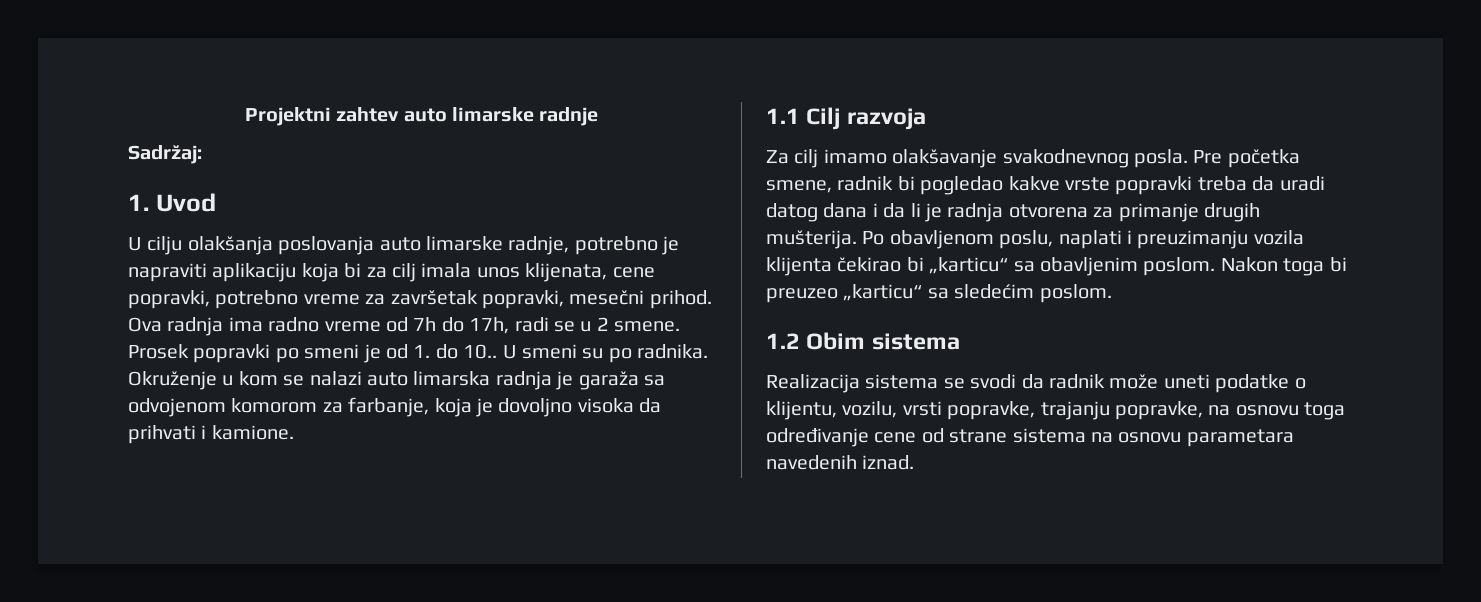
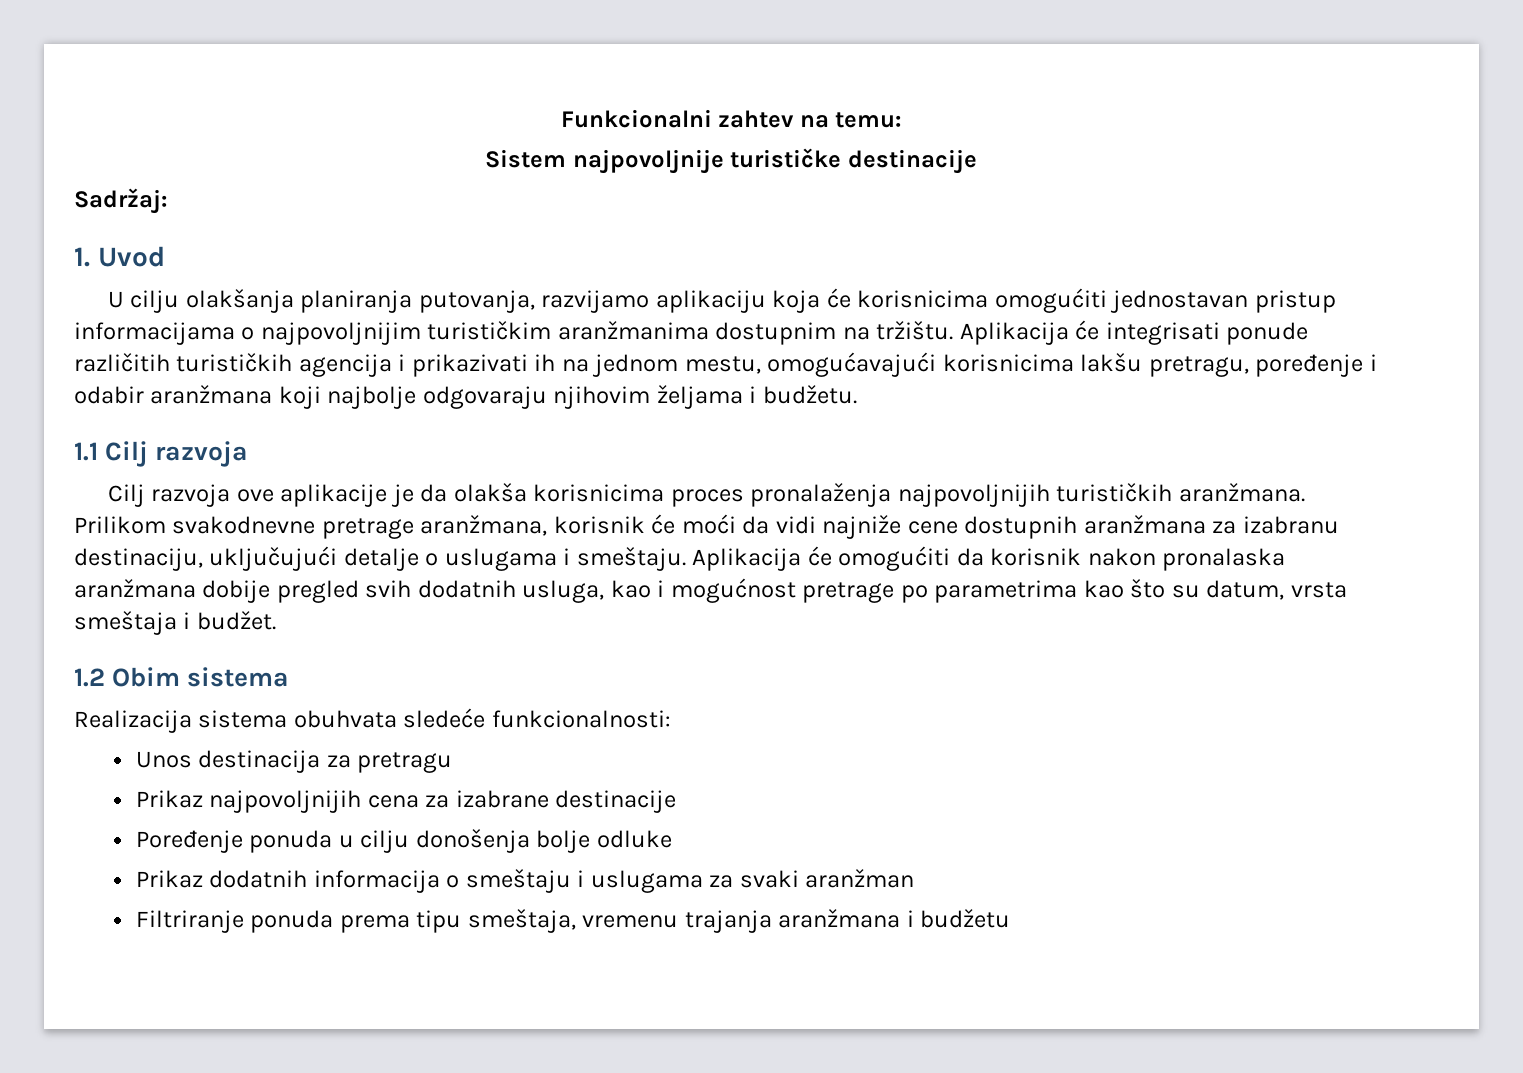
- Projektni zahtev auto limarske radnje
+ Funkcionalni zahtev na temu:
+ Sistem najpovoljnije turističke destinacije
- U cilju olakšanja poslovanja auto limarske radnje, potrebno je napraviti aplikaciju koja bi za cilj imala unos klijenata, cene popravki, potrebno vreme za završetak popravki, mesečni prihod. Ova radnja ima radno vreme od 7h do 17h, radi se u 2 smene. Prosek popravki po smeni je od 1. do 10.. U smeni su po radnika. Okruženje u kom se nalazi auto limarska radnja je garaža sa odvojenom komorom za farbanje, koja je dovoljno visoka da prihvati i kamione.
+ U cilju olakšanja planiranja putovanja, razvijamo aplikaciju koja će korisnicima omogućiti jednostavan pristup informacijama o najpovoljnijim turističkim aranžmanima dostupnim na tržištu. Aplikacija će integrisati ponude različitih turističkih agencija i prikazivati ih na jednom mestu, omogućavajući korisnicima lakšu pretragu, poređenje i odabir aranžmana koji najbolje odgovaraju njihovim željama i budžetu.
  1.1 Cilj razvoja
- Za cilj imamo olakšavanje svakodnevnog posla. Pre početka smene, radnik bi pogledao kakve vrste popravki treba da uradi datog dana i da li je radnja otvorena za primanje drugih mušterija. Po obavljenom poslu, naplati i preuzimanju vozila klijenta čekirao bi „karticu“ sa obavljenim poslom. Nakon toga bi preuzeo „karticu“ sa sledećim poslom.
+ Cilj razvoja ove aplikacije je da olakša korisnicima proces pronalaženja najpovoljnijih turističkih aranžmana. Prilikom svakodnevne pretrage aranžmana, korisnik će moći da vidi najniže cene dostupnih aranžmana za izabranu destinaciju, uključujući detalje o uslugama i smeštaju. Aplikacija će omogućiti da korisnik nakon pronalaska aranžmana dobije pregled svih dodatnih usluga, kao i mogućnost pretrage po parametrima kao što su datum, vrsta smeštaja i budžet.
- Realizacija sistema se svodi da radnik može uneti podatke o klijentu, vozilu, vrsti popravke, trajanju popravke, na osnovu toga određivanje cene od strane sistema na osnovu parametara navedenih iznad.
+ Realizacija sistema obuhvata sledeće funkcionalnosti:
+ Unos destinacija za pretragu
+ Prikaz najpovoljnijih cena za izabrane destinacije
+ Poređenje ponuda u cilju donošenja bolje odluke
+ Prikaz dodatnih informacija o smeštaju i uslugama za svaki aranžman
+ Filtriranje ponuda prema tipu smeštaja, vremenu trajanja aranžmana i budžetu

